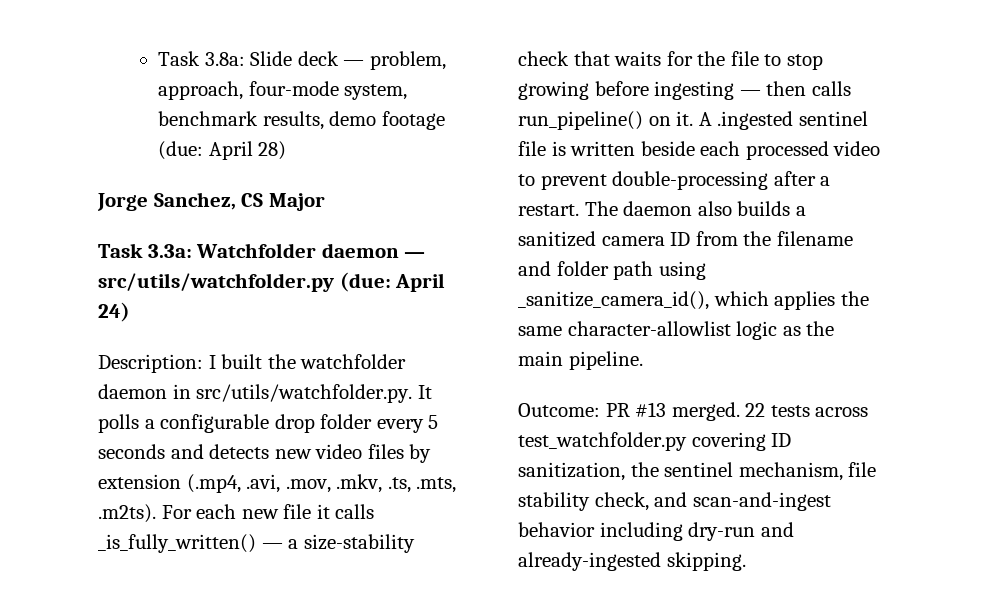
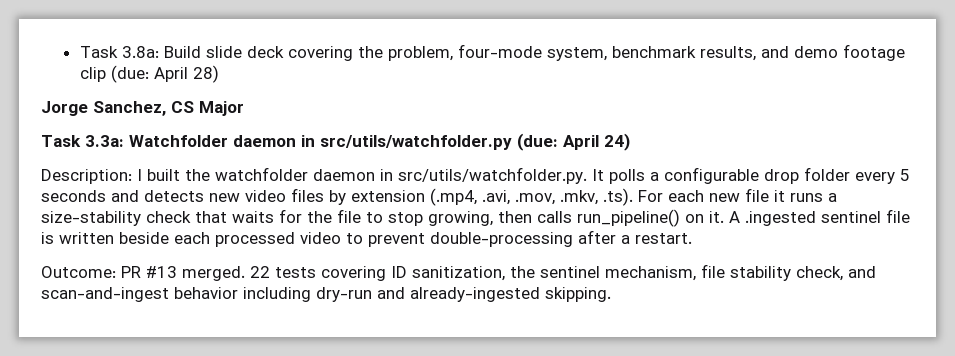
- Task 3.8a: Slide deck — problem, approach, four-mode system, benchmark results, demo footage (due: April 28)
+ Task 3.8a: Build slide deck covering the problem, four-mode system, benchmark results, and demo footage clip (due: April 28)
- Task 3.3a: Watchfolder daemon — src/utils/watchfolder.py (due: April 24)
+ Task 3.3a: Watchfolder daemon in src/utils/watchfolder.py (due: April 24)
- Description: I built the watchfolder daemon in src/utils/watchfolder.py. It polls a configurable drop folder every 5 seconds and detects new video files by extension (.mp4, .avi, .mov, .mkv, .ts, .mts, .m2ts). For each new file it calls _is_fully_written() — a size-stability check that waits for the file to stop growing before ingesting — then calls run_pipeline() on it.
+ Description: I built the watchfolder daemon in src/utils/watchfolder.py. It polls a configurable drop folder every 5 seconds and detects new video files by extension (.mp4, .avi, .mov, .mkv, .ts). For each new file it runs a size-stability check that waits for the file to stop growing, then calls run_pipeline() on it.
- The daemon also builds a sanitized camera ID from the filename and folder path using _sanitize_camera_id(), which applies the same character-allowlist logic as the main pipeline.
- 22 tests across test_watchfolder.py covering ID sanitization, the sentinel mechanism, file stability check, and scan-and-ingest behavior including dry-run and already-ingested skipping.
+ 22 tests covering ID sanitization, the sentinel mechanism, file stability check, and scan-and-ingest behavior including dry-run and already-ingested skipping.

